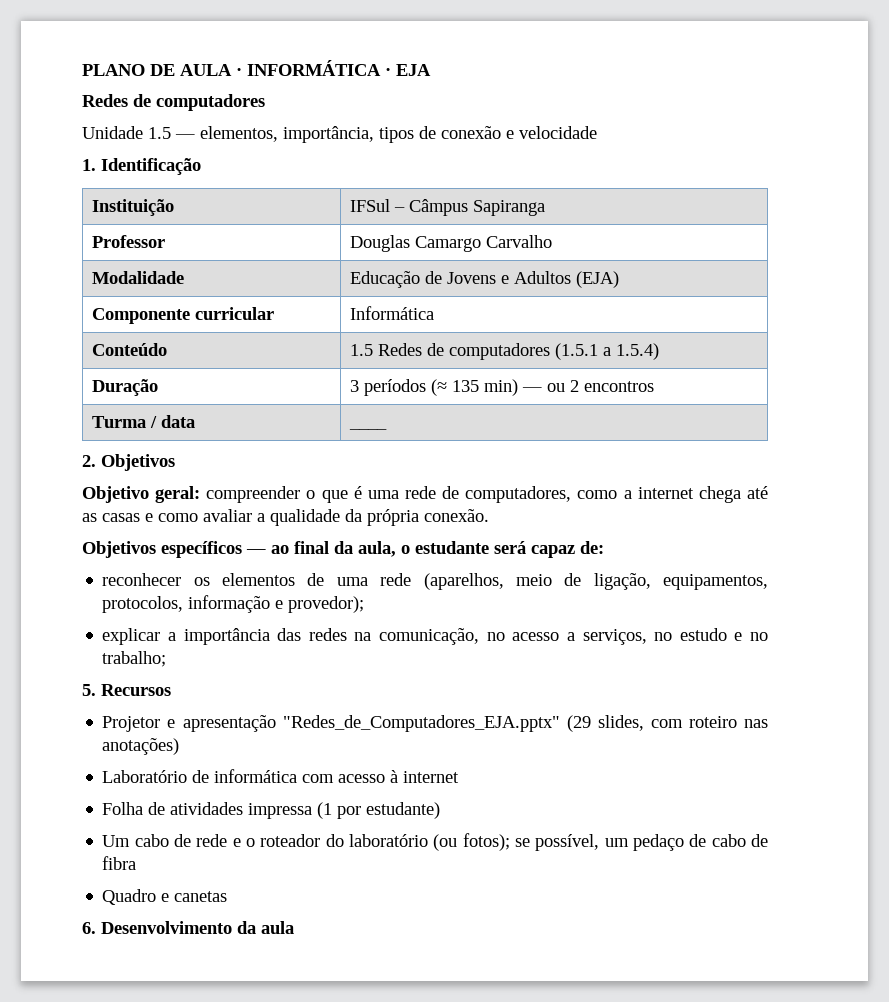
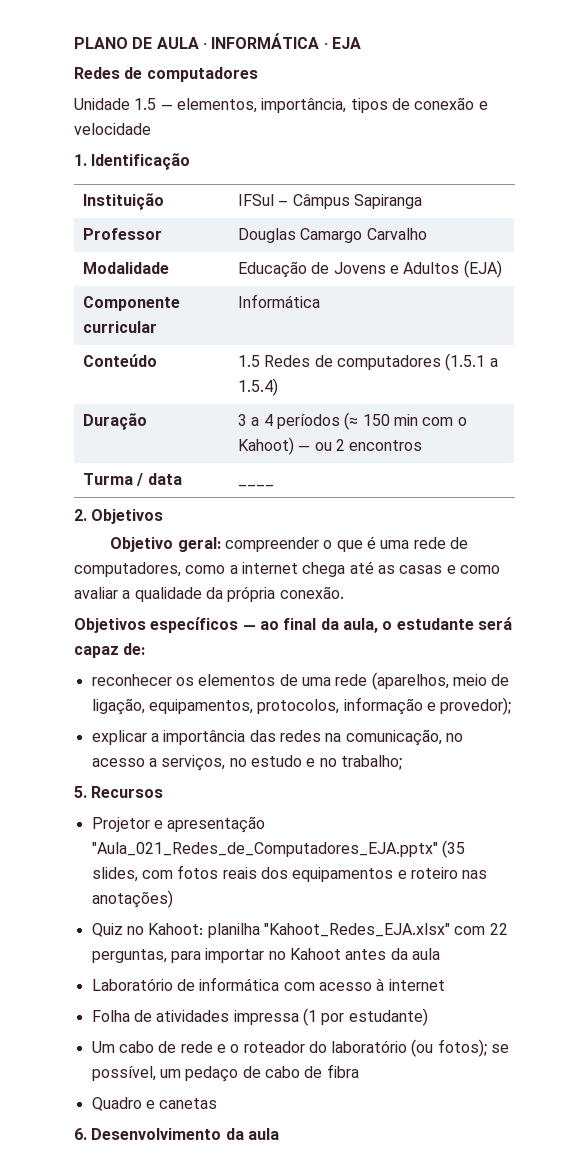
- Duração | 3 períodos (≈ 135 min) — ou 2 encontros
+ Duração | 3 a 4 períodos (≈ 150 min com o Kahoot) — ou 2 encontros
- Projetor e apresentação "Redes_de_Computadores_EJA.pptx" (29 slides, com roteiro nas anotações)
+ Projetor e apresentação "Aula_021_Redes_de_Computadores_EJA.pptx" (35 slides, com fotos reais dos equipamentos e roteiro nas anotações)
+ Quiz no Kahoot: planilha "Kahoot_Redes_EJA.xlsx" com 22 perguntas, para importar no Kahoot antes da aula

